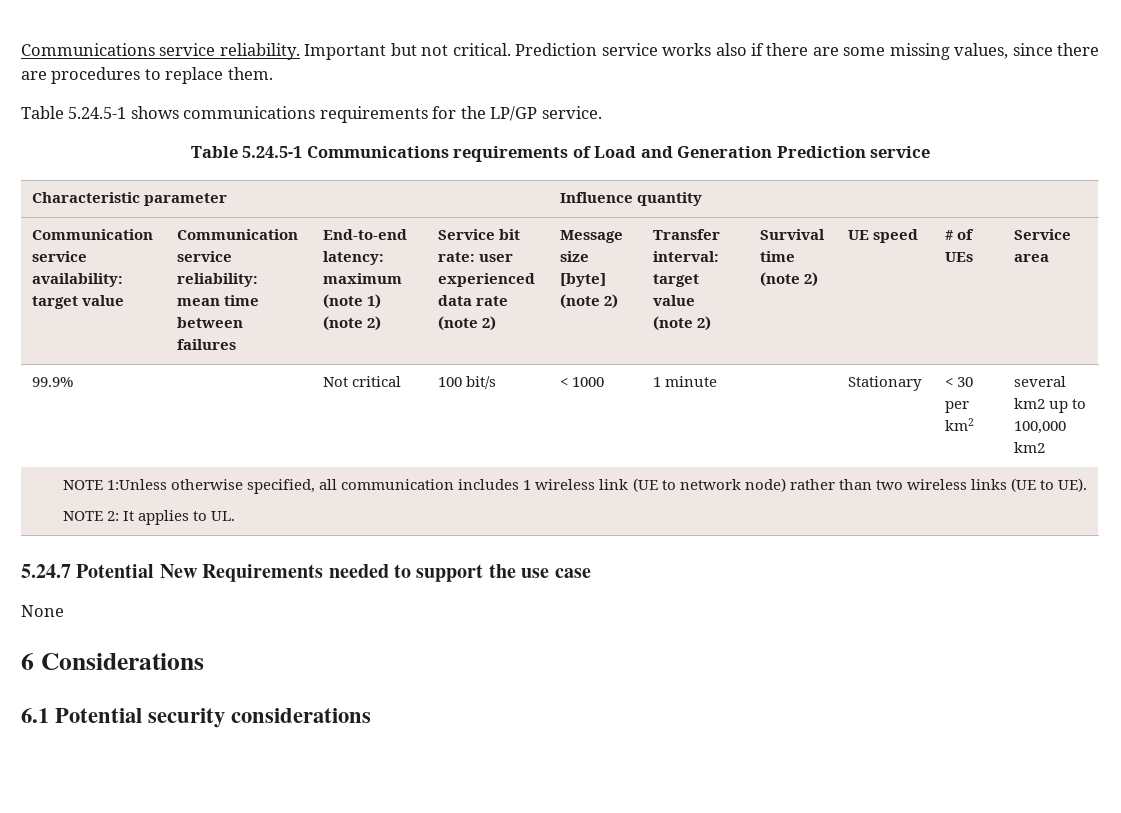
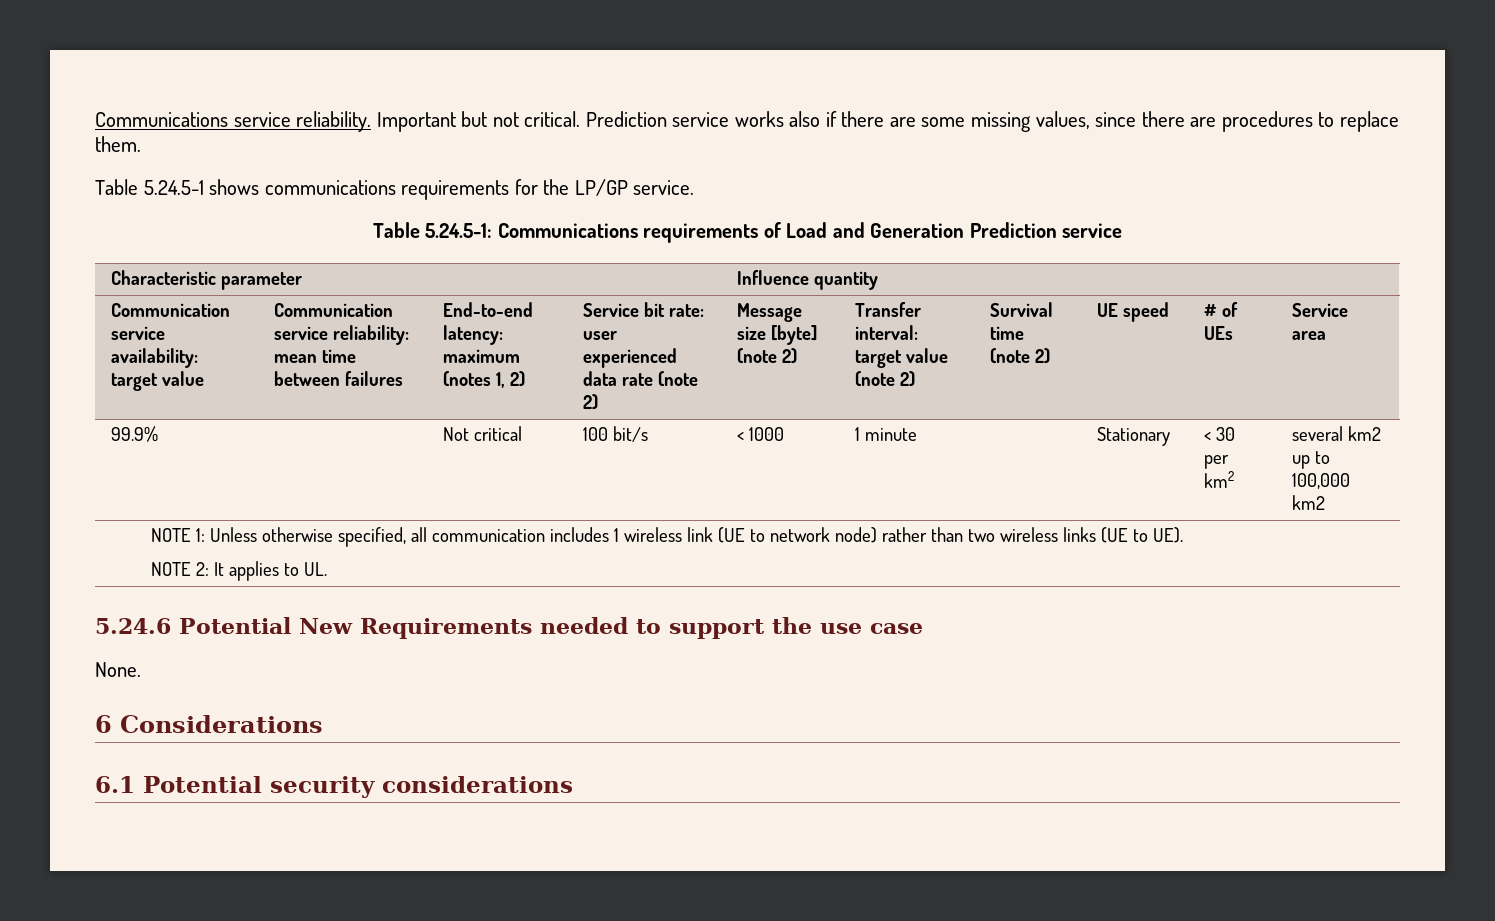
- Table 5.24.5-1 Communications requirements of Load and Generation Prediction service
+ Table 5.24.5-1: Communications requirements of Load and Generation Prediction service
- End-to-end latency: maximum (note 1) (note 2)
+ End-to-end latency: maximum (notes 1, 2)
- NOTE 1:Unless otherwise specified, all communication includes 1 wireless link (UE to network node) rather than two wireless links (UE to UE).
+ NOTE 1: Unless otherwise specified, all communication includes 1 wireless link (UE to network node) rather than two wireless links (UE to UE).
- 5.24.7 Potential New Requirements needed to support the use case
+ 5.24.6 Potential New Requirements needed to support the use case
- None
+ None.

